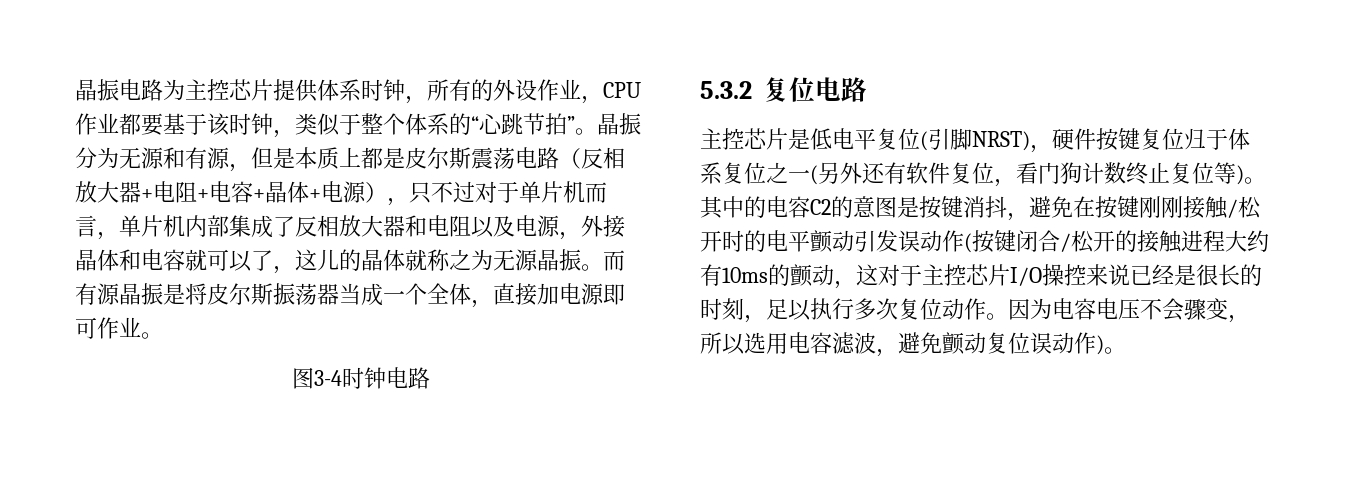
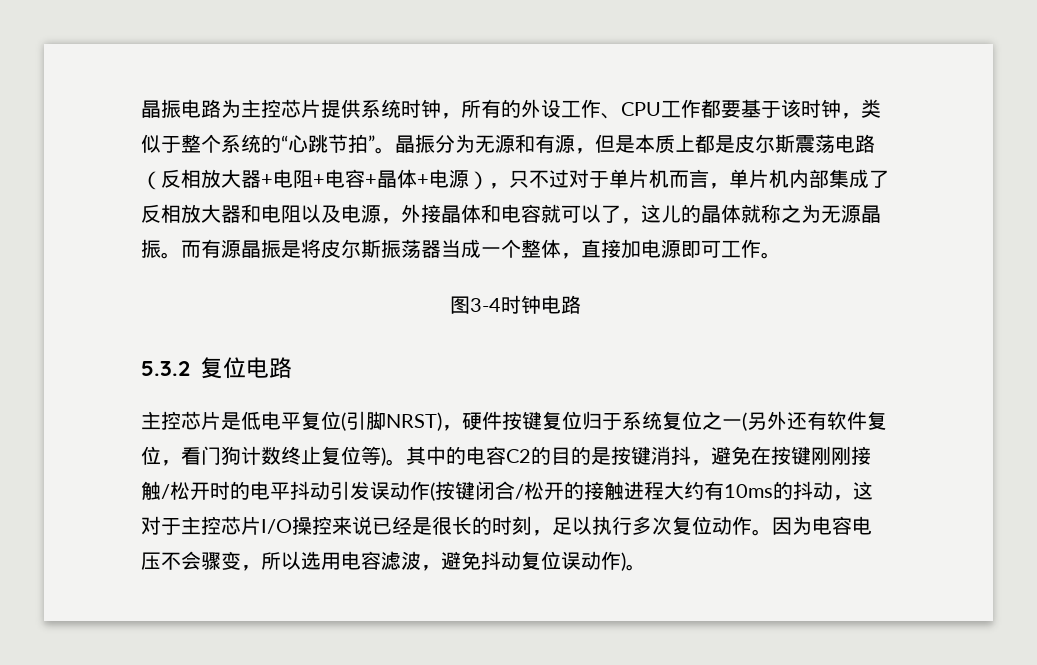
- 晶振电路为主控芯片提供体系时钟，所有的外设作业，CPU作业都要基于该时钟，类似于整个体系的“心跳节拍”。
+ 晶振电路为主控芯片提供系统时钟，所有的外设工作、CPU工作都要基于该时钟，类似于整个系统的“心跳节拍”。
- 而有源晶振是将皮尔斯振荡器当成一个全体，直接加电源即可作业。
+ 而有源晶振是将皮尔斯振荡器当成一个整体，直接加电源即可工作。
- 主控芯片是低电平复位(引脚NRST)，硬件按键复位归于体系复位之一(另外还有软件复位，看门狗计数终止复位等)。
+ 主控芯片是低电平复位(引脚NRST)，硬件按键复位归于系统复位之一(另外还有软件复位，看门狗计数终止复位等)。
- 其中的电容C2的意图是按键消抖，避免在按键刚刚接触/松开时的电平颤动引发误动作(按键闭合/松开的接触进程大约有10ms的颤动，这对于主控芯片I/O操控来说已经是很长的时刻，足以执行多次复位动作。
+ 其中的电容C2的目的是按键消抖，避免在按键刚刚接触/松开时的电平抖动引发误动作(按键闭合/松开的接触进程大约有10ms的抖动，这对于主控芯片I/O操控来说已经是很长的时刻，足以执行多次复位动作。
- 因为电容电压不会骤变，所以选用电容滤波，避免颤动复位误动作)。
+ 因为电容电压不会骤变，所以选用电容滤波，避免抖动复位误动作)。

